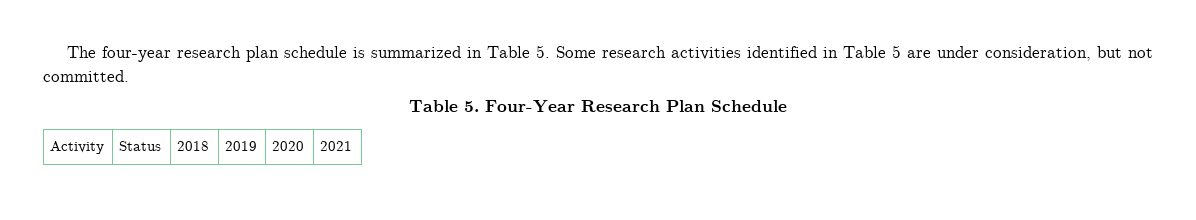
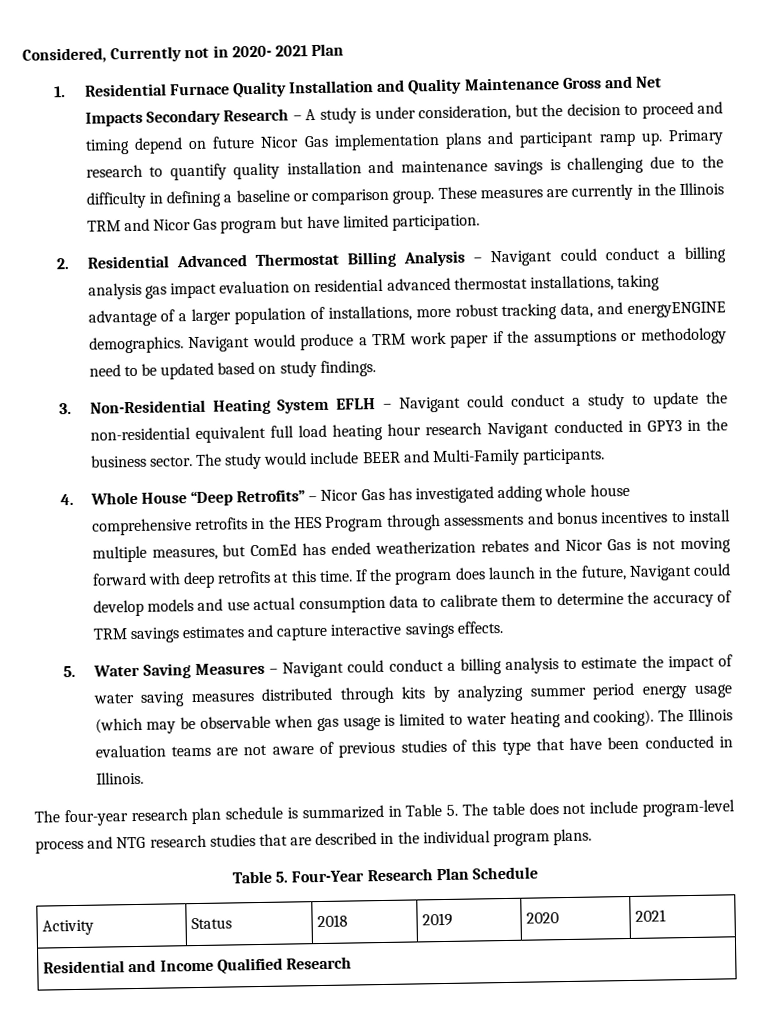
+ Considered, Currently not in 2020- 2021 Plan
+ 1. Residential Furnace Quality Installation and Quality Maintenance Gross and Net Impacts Secondary Research – A study is under consideration, but the decision to proceed and timing depend on future Nicor Gas implementation plans and participant ramp up. Primary research to quantify quality installation and maintenance savings is challenging due to the difficulty in defining a baseline or comparison group. These measures are currently in the Illinois TRM and Nicor Gas program but have limited participation.
+ 2. Residential Advanced Thermostat Billing Analysis – Navigant could conduct a billing analysis gas impact evaluation on residential advanced thermostat installations, taking advantage of a larger population of installations, more robust tracking data, and energyENGINE demographics. Navigant would produce a TRM work paper if the assumptions or methodology need to be updated based on study findings.
+ 3. Non-Residential Heating System EFLH – Navigant could conduct a study to update the non-residential equivalent full load heating hour research Navigant conducted in GPY3 in the business sector. The study would include BEER and Multi-Family participants.
+ 4. Whole House “Deep Retrofits” – Nicor Gas has investigated adding whole house comprehensive retrofits in the HES Program through assessments and bonus incentives to install multiple measures, but ComEd has ended weatherization rebates and Nicor Gas is not moving forward with deep retrofits at this time. If the program does launch in the future, Navigant could develop models and use actual consumption data to calibrate them to determine the accuracy of TRM savings estimates and capture interactive savings effects.
+ 5. Water Saving Measures – Navigant could conduct a billing analysis to estimate the impact of water saving measures distributed through kits by analyzing summer period energy usage (which may be observable when gas usage is limited to water heating and cooking). The Illinois evaluation teams are not aware of previous studies of this type that have been conducted in Illinois.
- The four-year research plan schedule is summarized in Table 5. Some research activities identified in Table 5 are under consideration, but not committed.
+ The four-year research plan schedule is summarized in Table 5. The table does not include program-level process and NTG research studies that are described in the individual program plans.
+ Residential and Income Qualified Research

